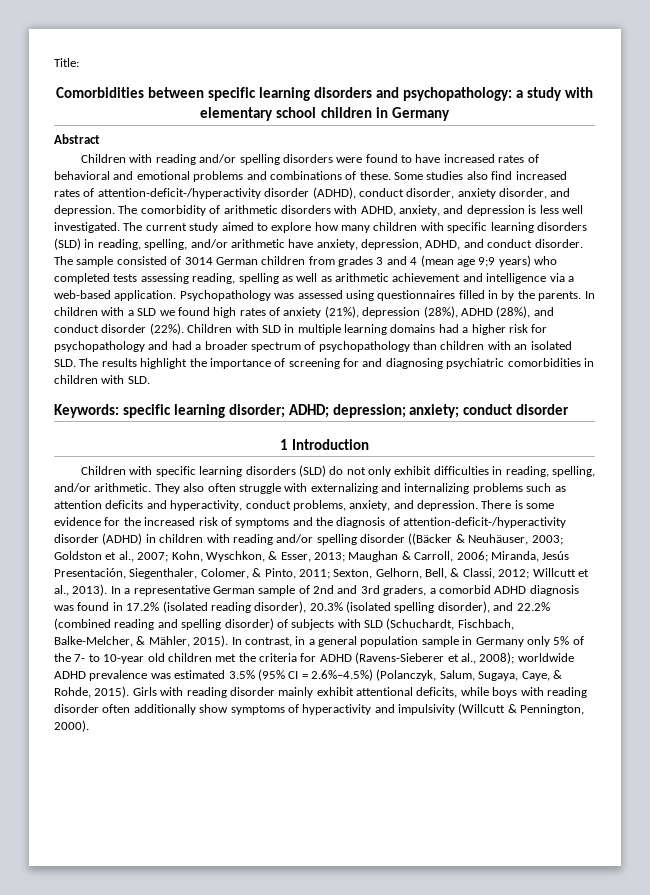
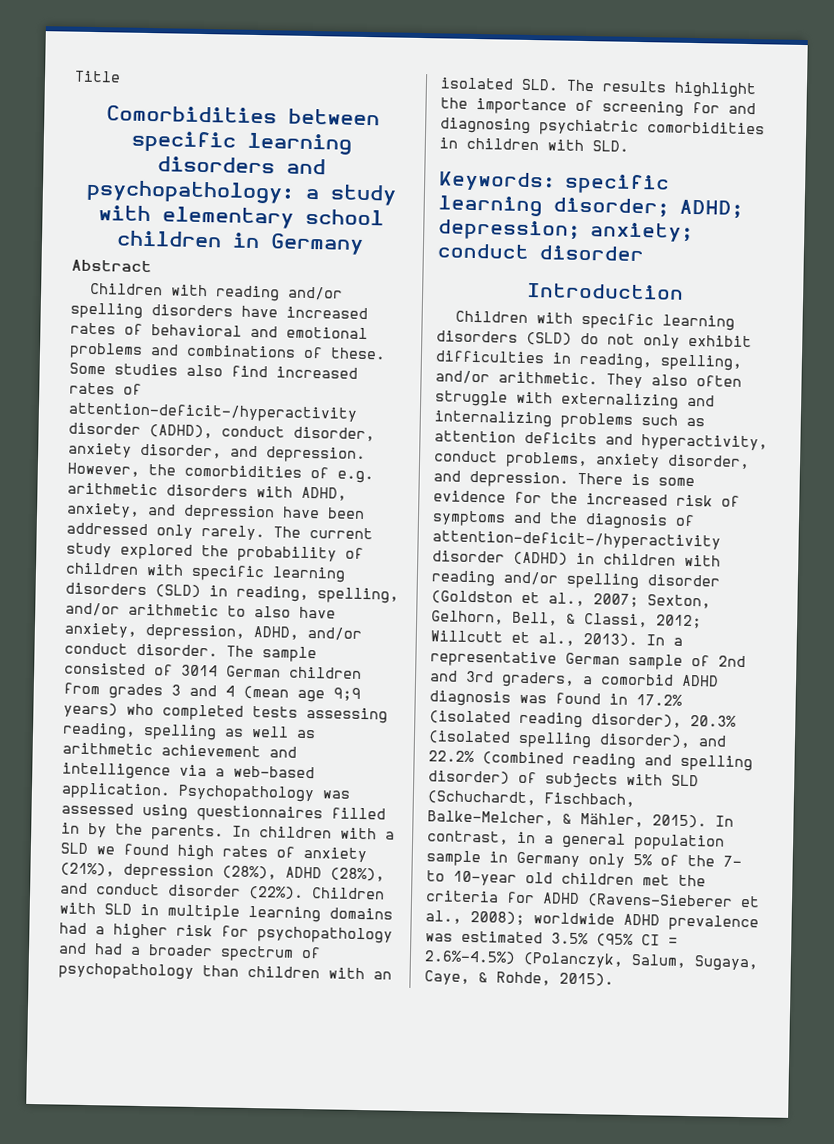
- Title:
+ Title
- Children with reading and/or spelling disorders were found to have increased rates of behavioral and emotional problems and combinations of these.
+ Children with reading and/or spelling disorders have increased rates of behavioral and emotional problems and combinations of these.
- The comorbidity of arithmetic disorders with ADHD, anxiety, and depression is less well investigated. The current study aimed to explore how many children with specific learning disorders (SLD) in reading, spelling, and/or arithmetic have anxiety, depression, ADHD, and conduct disorder.
+ However, the comorbidities of e.g. arithmetic disorders with ADHD, anxiety, and depression have been addressed only rarely. The current study explored the probability of children with specific learning disorders (SLD) in reading, spelling, and/or arithmetic to also have anxiety, depression, ADHD, and/or conduct disorder.
- 1 Introduction
+ Introduction
- They also often struggle with externalizing and internalizing problems such as attention deficits and hyperactivity, conduct problems, anxiety, and depression.
+ They also often struggle with externalizing and internalizing problems such as attention deficits and hyperactivity, conduct problems, anxiety disorder, and depression.
- There is some evidence for the increased risk of symptoms and the diagnosis of attention-deficit-/hyperactivity disorder (ADHD) in children with reading and/or spelling disorder ((Bäcker & Neuhäuser, 2003; Goldston et al., 2007; Kohn, Wyschkon, & Esser, 2013; Maughan & Carroll, 2006; Miranda, Jesús Presentación, Siegenthaler, Colomer, & Pinto, 2011; Sexton, Gelhorn, Bell, & Classi, 2012; Willcutt et al., 2013).
+ There is some evidence for the increased risk of symptoms and the diagnosis of attention-deficit-/hyperactivity disorder (ADHD) in children with reading and/or spelling disorder (Goldston et al., 2007; Sexton, Gelhorn, Bell, & Classi, 2012; Willcutt et al., 2013).
- Girls with reading disorder mainly exhibit attentional deficits, while boys with reading disorder often additionally show symptoms of hyperactivity and impulsivity (Willcutt & Pennington, 2000).

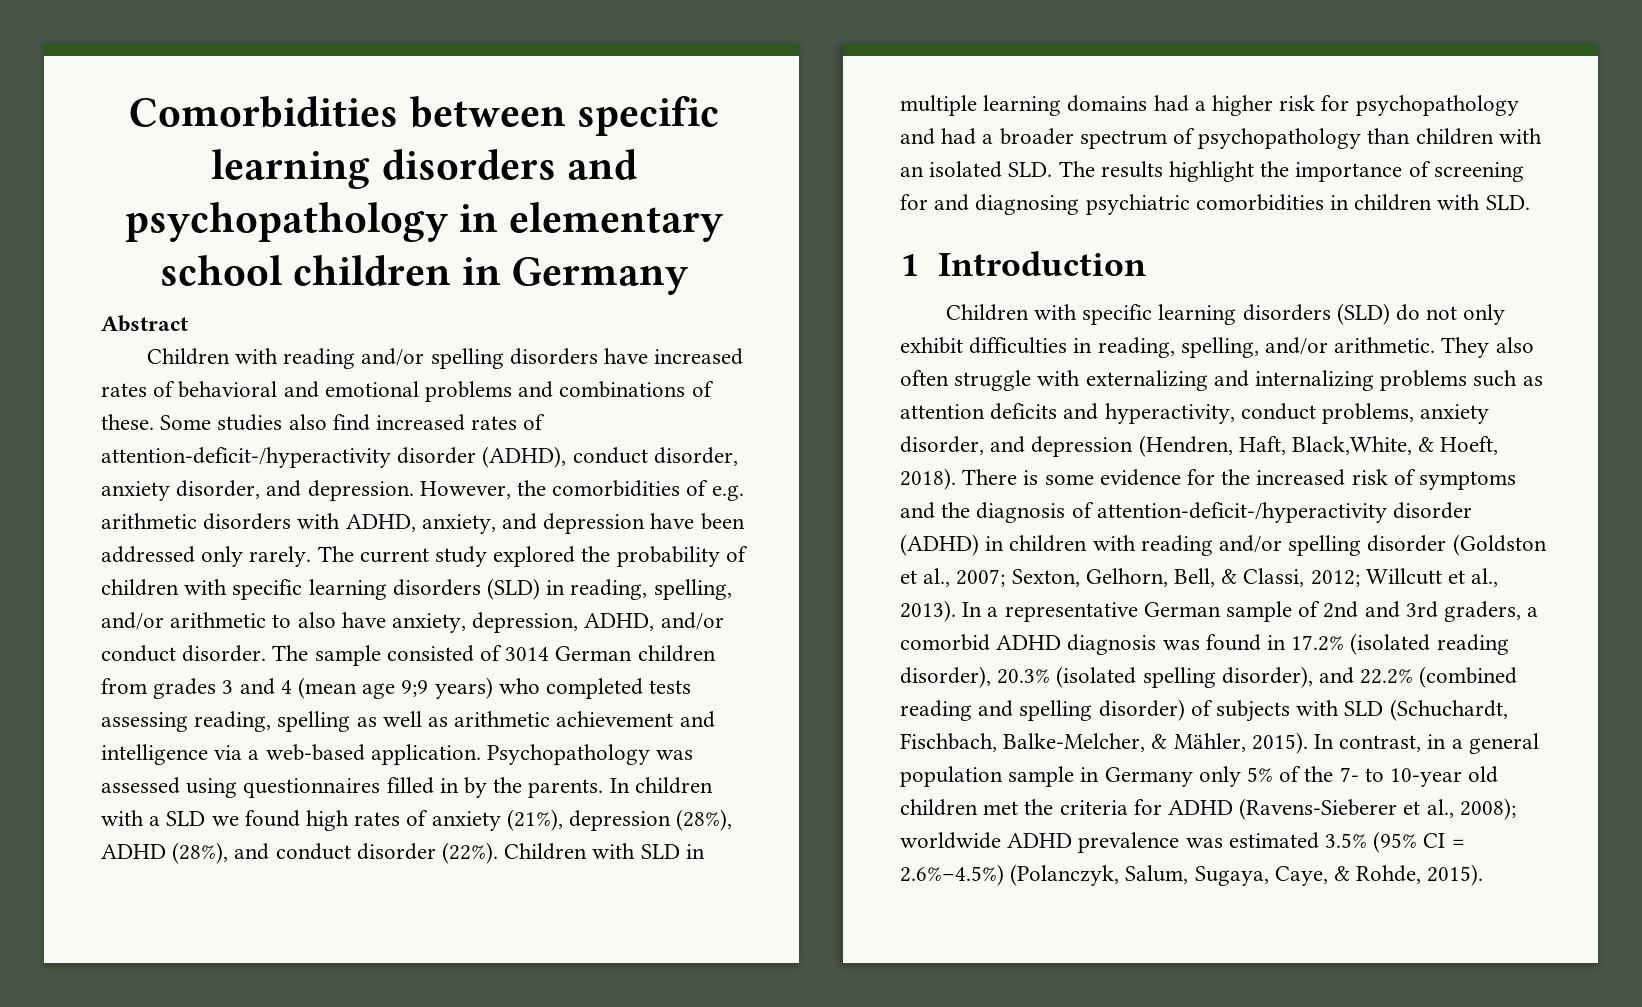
- Title
- Comorbidities between specific learning disorders and psychopathology: a study with elementary school children in Germany
+ Comorbidities between specific learning disorders and psychopathology in elementary school children in Germany
- Keywords: specific learning disorder; ADHD; depression; anxiety; conduct disorder
- Introduction
+ 1 Introduction
- They also often struggle with externalizing and internalizing problems such as attention deficits and hyperactivity, conduct problems, anxiety disorder, and depression.
+ They also often struggle with externalizing and internalizing problems such as attention deficits and hyperactivity, conduct problems, anxiety disorder, and depression (Hendren, Haft, Black,White, & Hoeft, 2018).

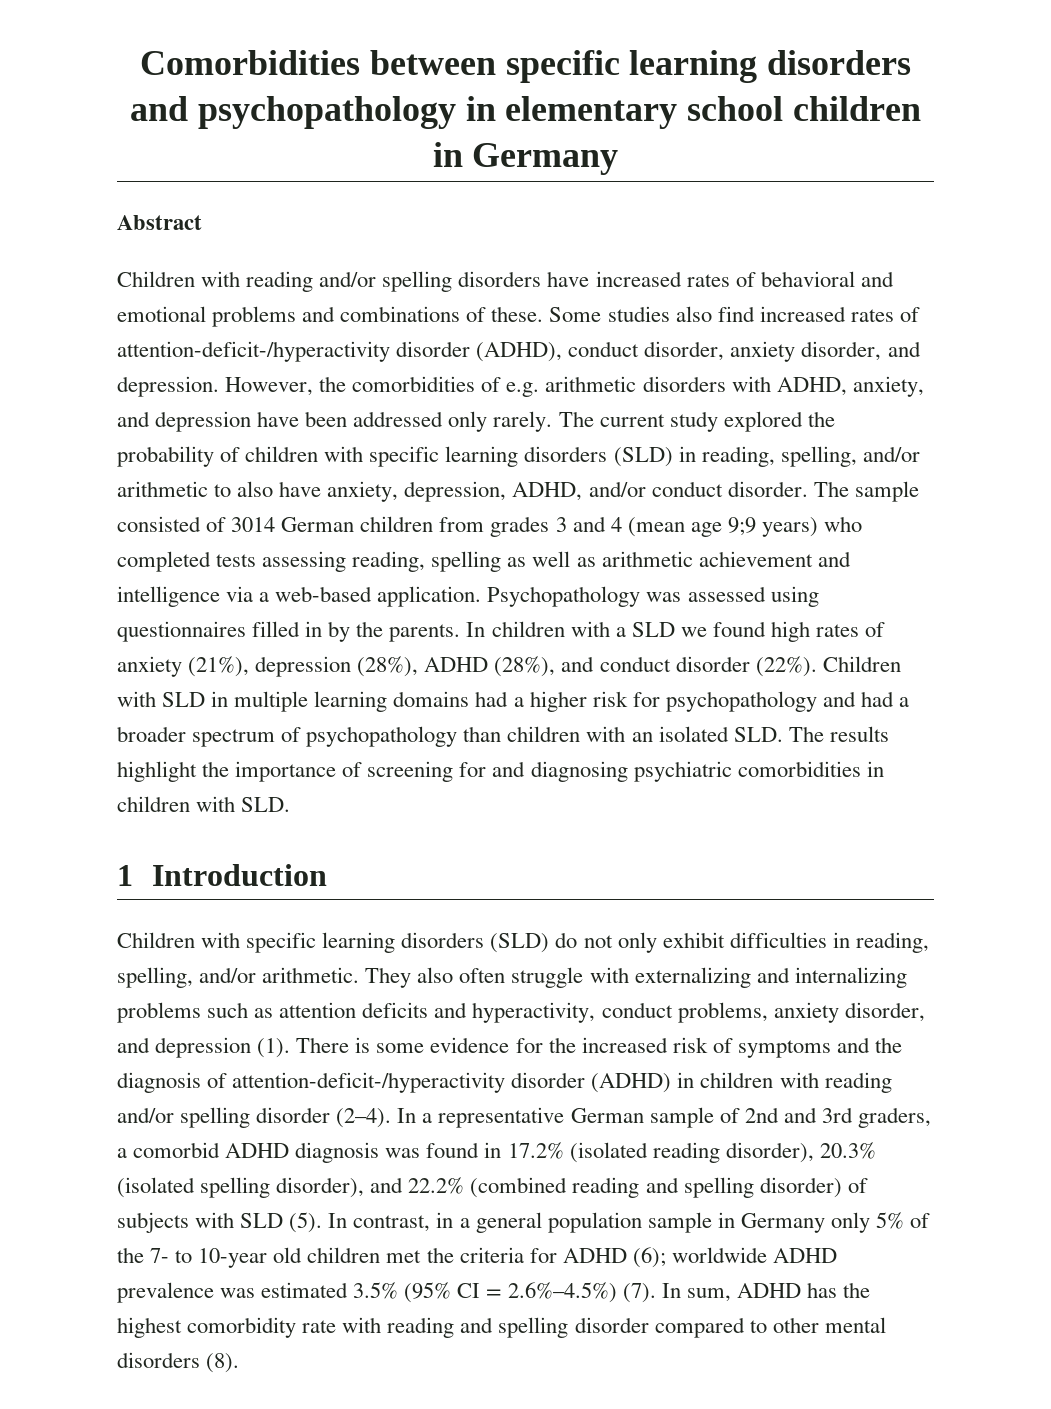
- They also often struggle with externalizing and internalizing problems such as attention deficits and hyperactivity, conduct problems, anxiety disorder, and depression (Hendren, Haft, Black,White, & Hoeft, 2018).
+ They also often struggle with externalizing and internalizing problems such as attention deficits and hyperactivity, conduct problems, anxiety disorder, and depression (1).
- There is some evidence for the increased risk of symptoms and the diagnosis of attention-deficit-/hyperactivity disorder (ADHD) in children with reading and/or spelling disorder (Goldston et al., 2007; Sexton, Gelhorn, Bell, & Classi, 2012; Willcutt et al., 2013).
+ There is some evidence for the increased risk of symptoms and the diagnosis of attention-deficit-/hyperactivity disorder (ADHD) in children with reading and/or spelling disorder (2–4).
- In a representative German sample of 2nd and 3rd graders, a comorbid ADHD diagnosis was found in 17.2% (isolated reading disorder), 20.3% (isolated spelling disorder), and 22.2% (combined reading and spelling disorder) of subjects with SLD (Schuchardt, Fischbach, Balke-Melcher, & Mähler, 2015).
+ In a representative German sample of 2nd and 3rd graders, a comorbid ADHD diagnosis was found in 17.2% (isolated reading disorder), 20.3% (isolated spelling disorder), and 22.2% (combined reading and spelling disorder) of subjects with SLD (5).
- In contrast, in a general population sample in Germany only 5% of the 7- to 10-year old children met the criteria for ADHD (Ravens-Sieberer et al., 2008); worldwide ADHD prevalence was estimated 3.5% (95% CI = 2.6%–4.5%) (Polanczyk, Salum, Sugaya, Caye, & Rohde, 2015).
+ In contrast, in a general population sample in Germany only 5% of the 7- to 10-year old children met the criteria for ADHD (6); worldwide ADHD prevalence was estimated 3.5% (95% CI = 2.6%–4.5%) (7). In sum, ADHD has the highest comorbidity rate with reading and spelling disorder compared to other mental disorders (8).

